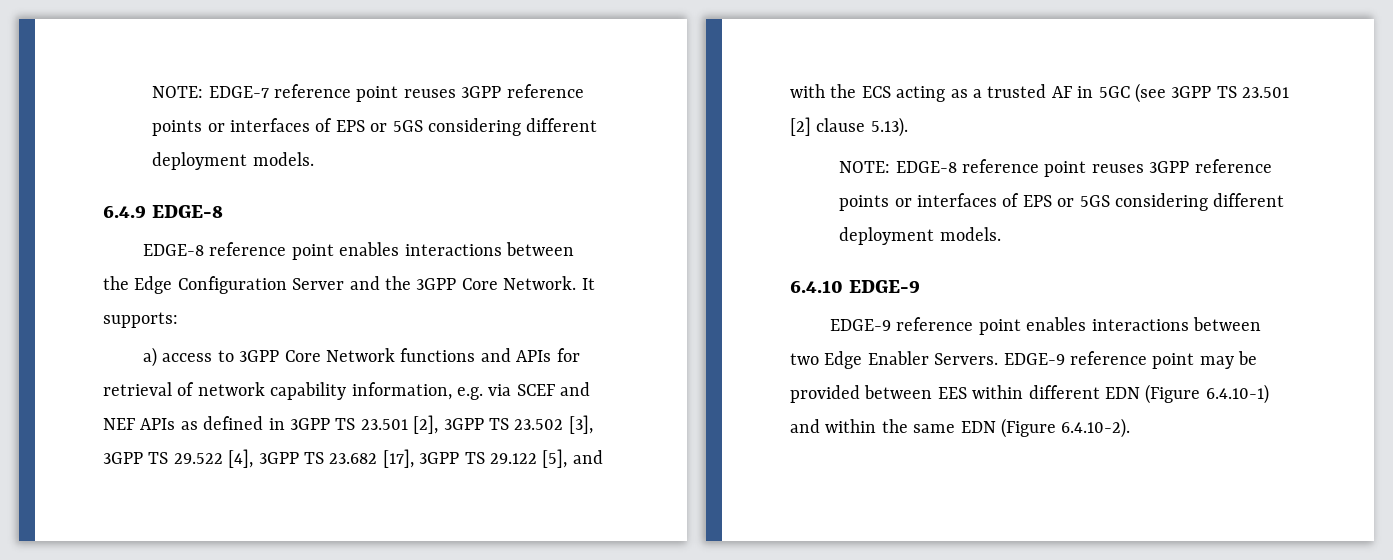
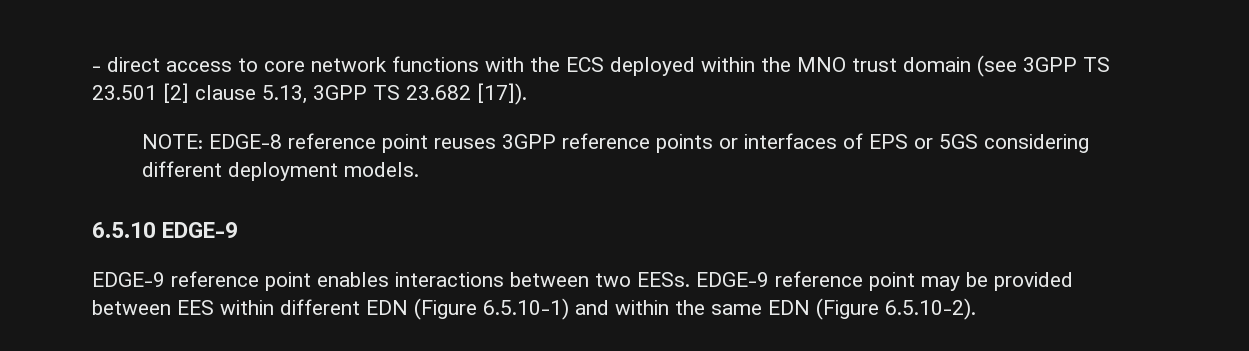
- NOTE: EDGE-7 reference point reuses 3GPP reference points or interfaces of EPS or 5GS considering different deployment models.
- 6.4.9 EDGE-8
- EDGE-8 reference point enables interactions between the Edge Configuration Server and the 3GPP Core Network. It supports:
- a) access to 3GPP Core Network functions and APIs for retrieval of network capability information, e.g. via SCEF and NEF APIs as defined in 3GPP TS 23.501 [2], 3GPP TS 23.502 [3], 3GPP TS 29.522 [4], 3GPP TS 23.682 [17], 3GPP TS 29.122 [5], and with the ECS acting as a trusted AF in 5GC (see 3GPP TS 23.501 [2] clause 5.13).
+ - direct access to core network functions with the ECS deployed within the MNO trust domain (see 3GPP TS 23.501 [2] clause 5.13, 3GPP TS 23.682 [17]).
- 6.4.10 EDGE-9
+ 6.5.10 EDGE-9
- EDGE-9 reference point enables interactions between two Edge Enabler Servers.
+ EDGE-9 reference point enables interactions between two EESs.
- EDGE-9 reference point may be provided between EES within different EDN (Figure 6.4.10-1) and within the same EDN (Figure 6.4.10-2).
+ EDGE-9 reference point may be provided between EES within different EDN (Figure 6.5.10-1) and within the same EDN (Figure 6.5.10-2).

